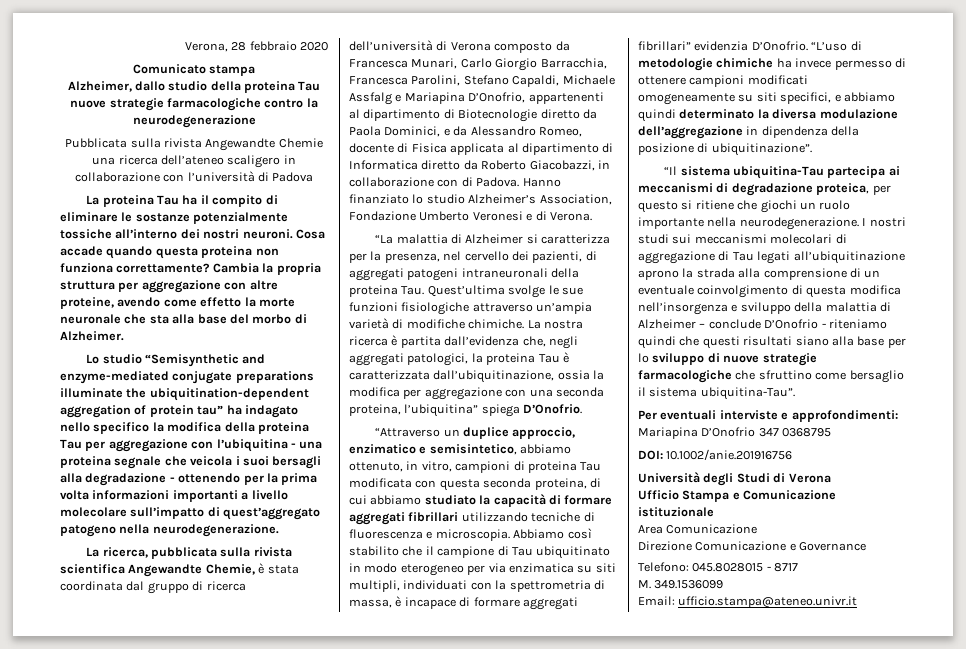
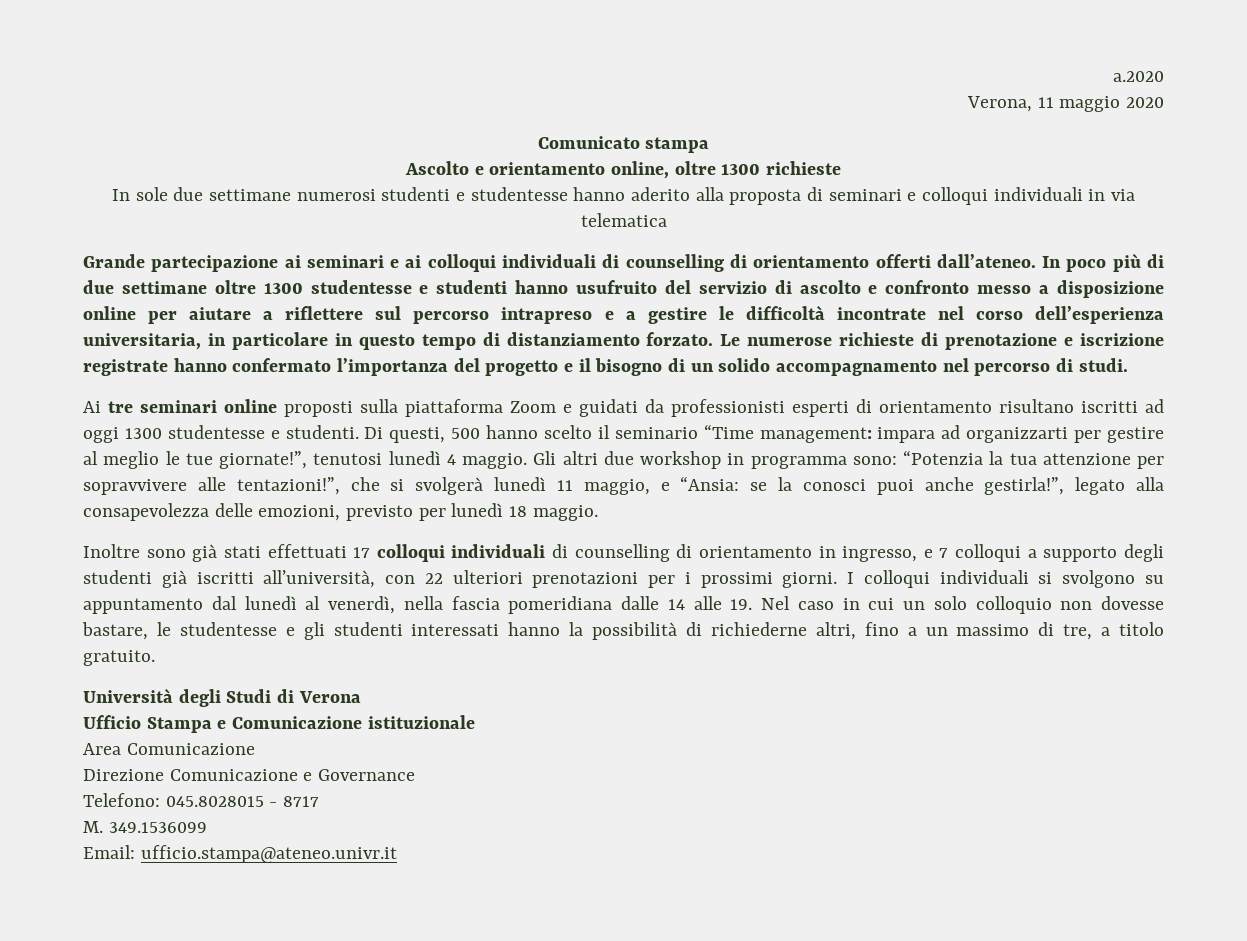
- Verona, 28 febbraio 2020
+ a.2020
+ Verona, 11 maggio 2020
- Alzheimer, dallo studio della proteina Tau nuove strategie farmacologiche contro la neurodegenerazione
- Pubblicata sulla rivista Angewandte Chemie una ricerca dell’ateneo scaligero in collaborazione con l’università di Padova
- La proteina Tau ha il compito di eliminare le sostanze potenzialmente tossiche all’interno dei nostri neuroni. Cosa accade quando questa proteina non funziona correttamente? Cambia la propria struttura per aggregazione con altre proteine, avendo come effetto la morte neuronale che sta alla base del morbo di Alzheimer.
- Lo studio “Semisynthetic and enzyme-mediated conjugate preparations illuminate the ubiquitination-dependent aggregation of protein tau” ha indagato nello specifico la modifica della proteina Tau per aggregazione con l’ubiquitina - una proteina segnale che veicola i suoi bersagli alla degradazione - ottenendo per la prima volta informazioni importanti a livello molecolare sull’impatto di quest’aggregato patogeno nella neurodegenerazione.
- La ricerca, pubblicata sulla rivista scientifica Angewandte Chemie, è stata coordinata dal gruppo di ricerca dell’università di Verona composto da Francesca Munari, Carlo Giorgio Barracchia, Francesca Parolini, Stefano Capaldi, Michaele Assfalg e Mariapina D’Onofrio, appartenenti al dipartimento di Biotecnologie diretto da Paola Dominici, e da Alessandro Romeo, docente di Fisica applicata al dipartimento di Informatica diretto da Roberto Giacobazzi, in collaborazione con di Padova. Hanno finanziato lo studio Alzheimer’s Association, Fondazione Umberto Veronesi e di Verona.
- “La malattia di Alzheimer si caratterizza per la presenza, nel cervello dei pazienti, di aggregati patogeni intraneuronali della proteina Tau. Quest’ultima svolge le sue funzioni fisiologiche attraverso un’ampia varietà di modifiche chimiche. La nostra ricerca è partita dall’evidenza che, negli aggregati patologici, la proteina Tau è caratterizzata dall’ubiquitinazione, ossia la modifica per aggregazione con una seconda proteina, l’ubiquitina” spiega D’Onofrio.
- “Attraverso un duplice approccio, enzimatico e semisintetico, abbiamo ottenuto, in vitro, campioni di proteina Tau modificata con questa seconda proteina, di cui abbiamo studiato la capacità di formare aggregati fibrillari utilizzando tecniche di fluorescenza e microscopia. Abbiamo così stabilito che il campione di Tau ubiquitinato in modo eterogeneo per via enzimatica su siti multipli, individuati con la spettrometria di massa, è incapace di formare aggregati fibrillari” evidenzia D’Onofrio. “L’uso di metodologie chimiche ha invece permesso di ottenere campioni modificati omogeneamente su siti specifici, e abbiamo quindi determinato la diversa modulazione dell’aggregazione in dipendenza della posizione di ubiquitinazione”.
- “Il sistema ubiquitina-Tau partecipa ai meccanismi di degradazione proteica, per questo si ritiene che giochi un ruolo importante nella neurodegenerazione. I nostri studi sui meccanismi molecolari di aggregazione di Tau legati all’ubiquitinazione aprono la strada alla comprensione di un eventuale coinvolgimento di questa modifica nell’insorgenza e sviluppo della malattia di Alzheimer – conclude D’Onofrio - riteniamo quindi che questi risultati siano alla base per lo sviluppo di nuove strategie farmacologiche che sfruttino come bersaglio il sistema ubiquitina-Tau”.
- Per eventuali interviste e approfondimenti: Mariapina D’Onofrio 347 0368795
- DOI: 10.1002/anie.201916756
+ Ascolto e orientamento online, oltre 1300 richieste
+ In sole due settimane numerosi studenti e studentesse hanno aderito alla proposta di seminari e colloqui individuali in via telematica
+ Grande partecipazione ai seminari e ai colloqui individuali di counselling di orientamento offerti dall’ateneo. In poco più di due settimane oltre 1300 studentesse e studenti hanno usufruito del servizio di ascolto e confronto messo a disposizione online per aiutare a riflettere sul percorso intrapreso e a gestire le difficoltà incontrate nel corso dell’esperienza universitaria, in particolare in questo tempo di distanziamento forzato. Le numerose richieste di prenotazione e iscrizione registrate hanno confermato l’importanza del progetto e il bisogno di un solido accompagnamento nel percorso di studi.
+ Ai tre seminari online proposti sulla piattaforma Zoom e guidati da professionisti esperti di orientamento risultano iscritti ad oggi 1300 studentesse e studenti. Di questi, 500 hanno scelto il seminario “Time management: impara ad organizzarti per gestire al meglio le tue giornate!”, tenutosi lunedì 4 maggio. Gli altri due workshop in programma sono: “Potenzia la tua attenzione per sopravvivere alle tentazioni!”, che si svolgerà lunedì 11 maggio, e “Ansia: se la conosci puoi anche gestirla!”, legato alla consapevolezza delle emozioni, previsto per lunedì 18 maggio.
+ Inoltre sono già stati effettuati 17 colloqui individuali di counselling di orientamento in ingresso, e 7 colloqui a supporto degli studenti già iscritti all’università, con 22 ulteriori prenotazioni per i prossimi giorni. I colloqui individuali si svolgono su appuntamento dal lunedì al venerdì, nella fascia pomeridiana dalle 14 alle 19. Nel caso in cui un solo colloquio non dovesse bastare, le studentesse e gli studenti interessati hanno la possibilità di richiederne altri, fino a un massimo di tre, a titolo gratuito.

